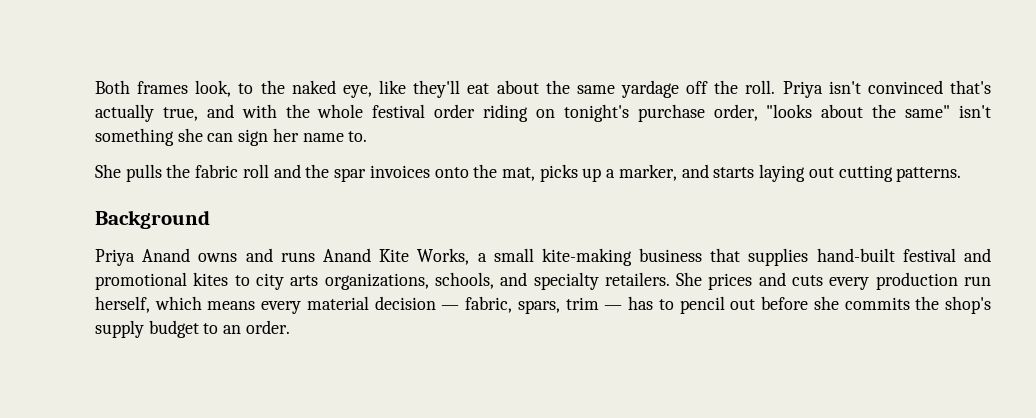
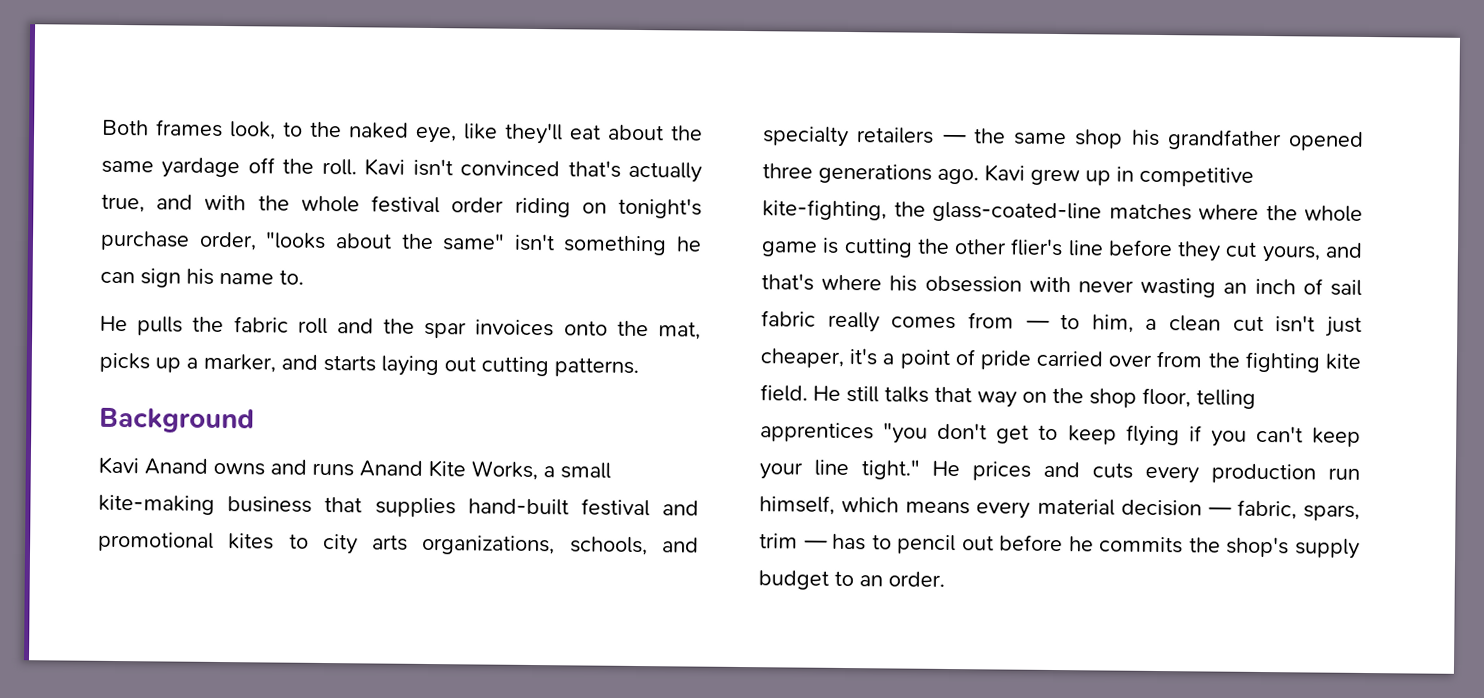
- Priya isn't convinced that's actually true, and with the whole festival order riding on tonight's purchase order, "looks about the same" isn't something she can sign her name to.
+ Kavi isn't convinced that's actually true, and with the whole festival order riding on tonight's purchase order, "looks about the same" isn't something he can sign his name to.
- She pulls the fabric roll and the spar invoices onto the mat, picks up a marker, and starts laying out cutting patterns.
+ He pulls the fabric roll and the spar invoices onto the mat, picks up a marker, and starts laying out cutting patterns.
- Priya Anand owns and runs Anand Kite Works, a small kite-making business that supplies hand-built festival and promotional kites to city arts organizations, schools, and specialty retailers. She prices and cuts every production run herself, which means every material decision — fabric, spars, trim — has to pencil out before she commits the shop's supply budget to an order.
+ Kavi Anand owns and runs Anand Kite Works, a small kite-making business that supplies hand-built festival and promotional kites to city arts organizations, schools, and specialty retailers — the same shop his grandfather opened three generations ago. Kavi grew up in competitive kite-fighting, the glass-coated-line matches where the whole game is cutting the other flier's line before they cut yours, and that's where his obsession with never wasting an inch of sail fabric really comes from — to him, a clean cut isn't just cheaper, it's a point of pride carried over from the fighting kite field. He still talks that way on the shop floor, telling apprentices "you don't get to keep flying if you can't keep your line tight." He prices and cuts every production run himself, which means every material decision — fabric, spars, trim — has to pencil out before he commits the shop's supply budget to an order.

